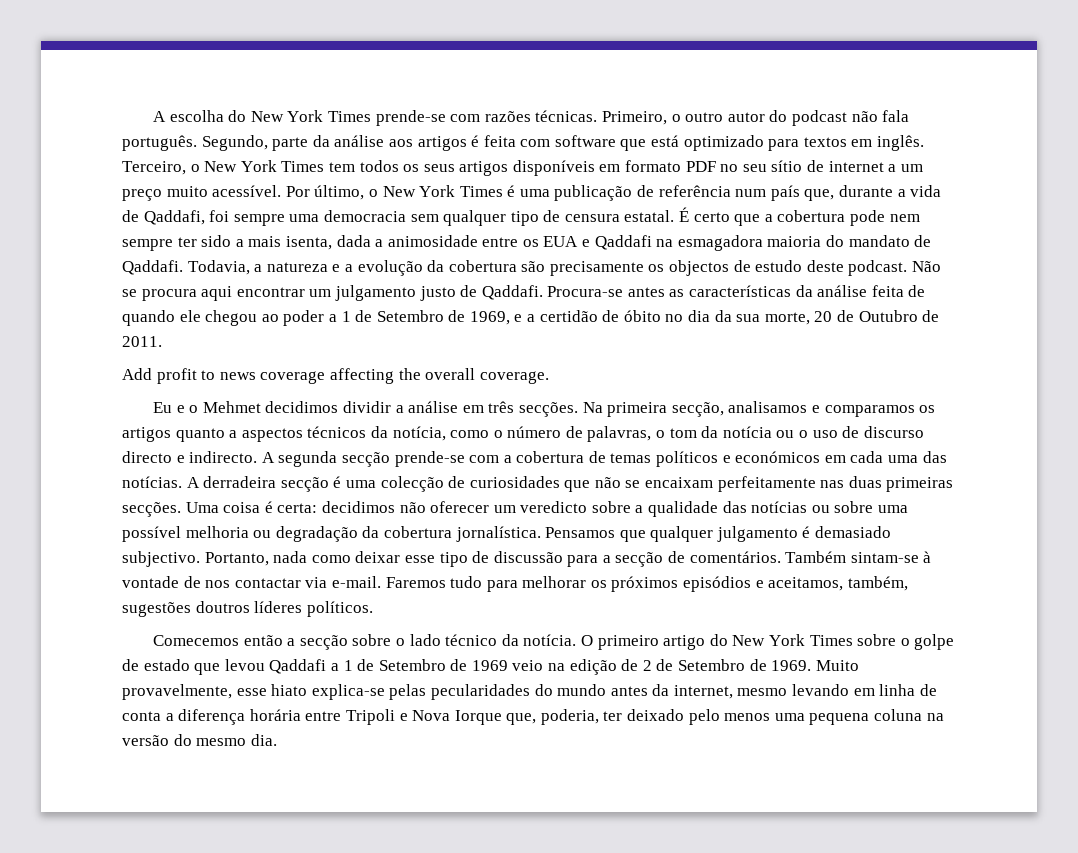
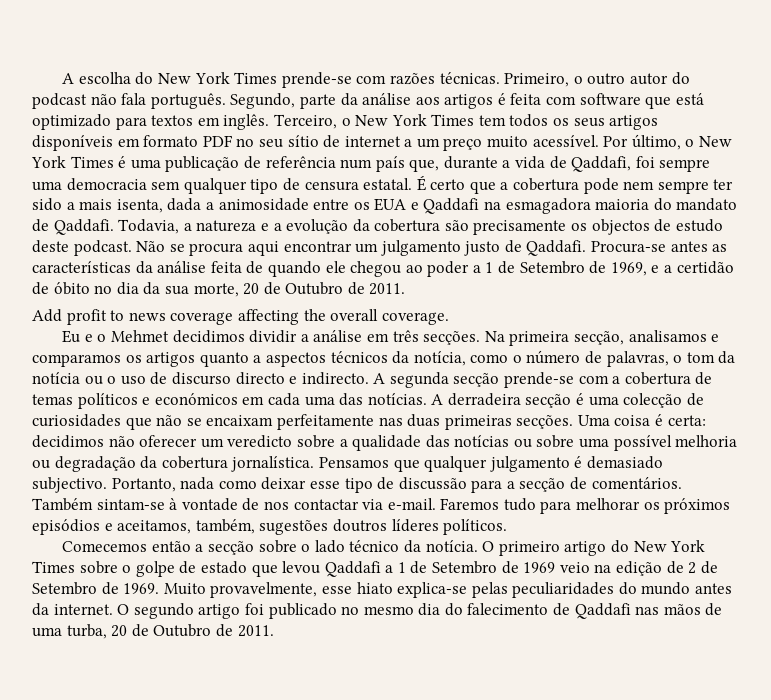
- Muito provavelmente, esse hiato explica-se pelas pecularidades do mundo antes da internet, mesmo levando em linha de conta a diferença horária entre Tripoli e Nova Iorque que, poderia, ter deixado pelo menos uma pequena coluna na versão do mesmo dia.
+ Muito provavelmente, esse hiato explica-se pelas peculiaridades do mundo antes da internet. O segundo artigo foi publicado no mesmo dia do falecimento de Qaddafi nas mãos de uma turba, 20 de Outubro de 2011.

